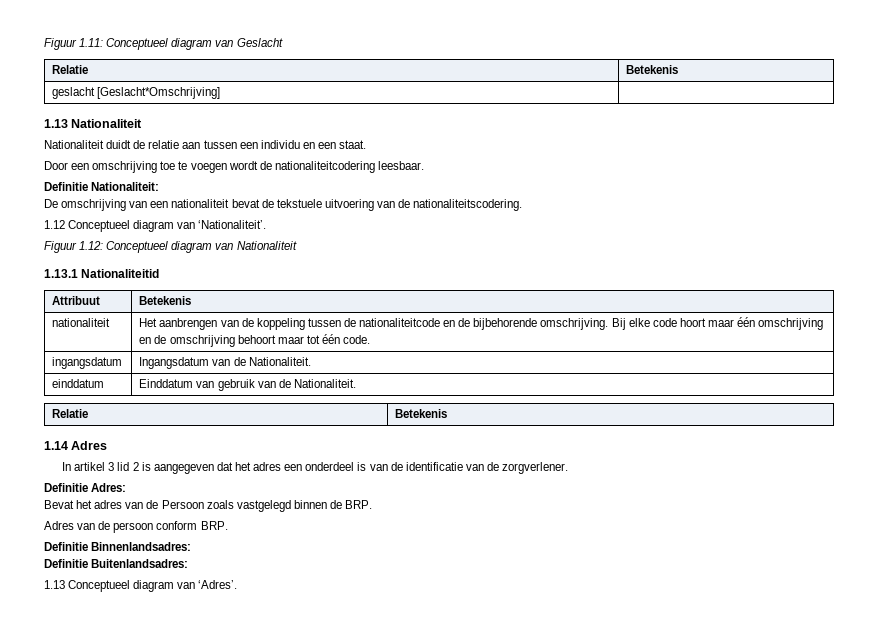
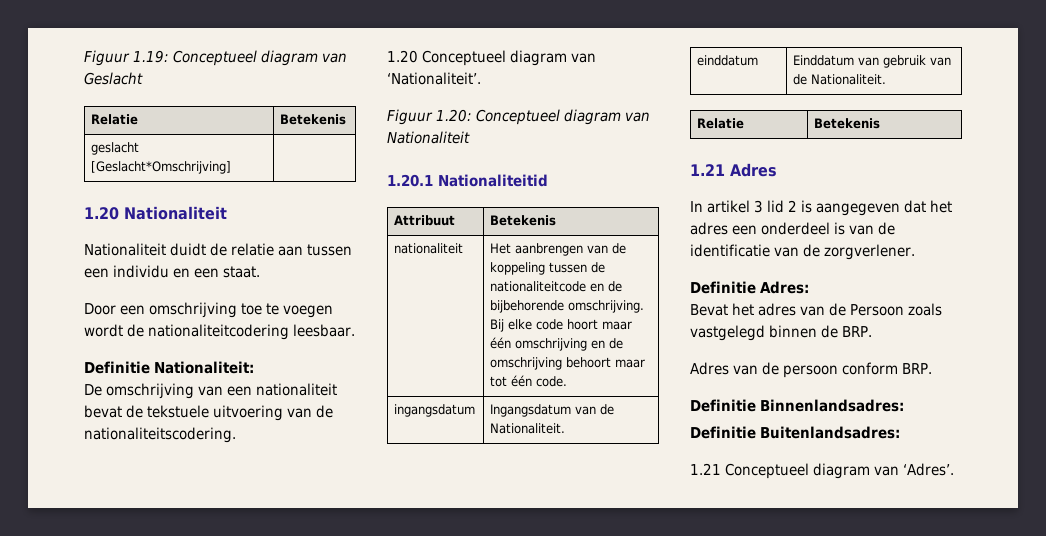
- Figuur 1.11: Conceptueel diagram van Geslacht
+ Figuur 1.19: Conceptueel diagram van Geslacht
- 1.13 Nationaliteit
+ 1.20 Nationaliteit
- 1.12 Conceptueel diagram van ‘Nationaliteit’.
+ 1.20 Conceptueel diagram van ‘Nationaliteit’.
- Figuur 1.12: Conceptueel diagram van Nationaliteit
+ Figuur 1.20: Conceptueel diagram van Nationaliteit
- 1.13.1 Nationaliteitid
+ 1.20.1 Nationaliteitid
- 1.14 Adres
+ 1.21 Adres
- 1.13 Conceptueel diagram van ‘Adres’.
+ 1.21 Conceptueel diagram van ‘Adres’.

